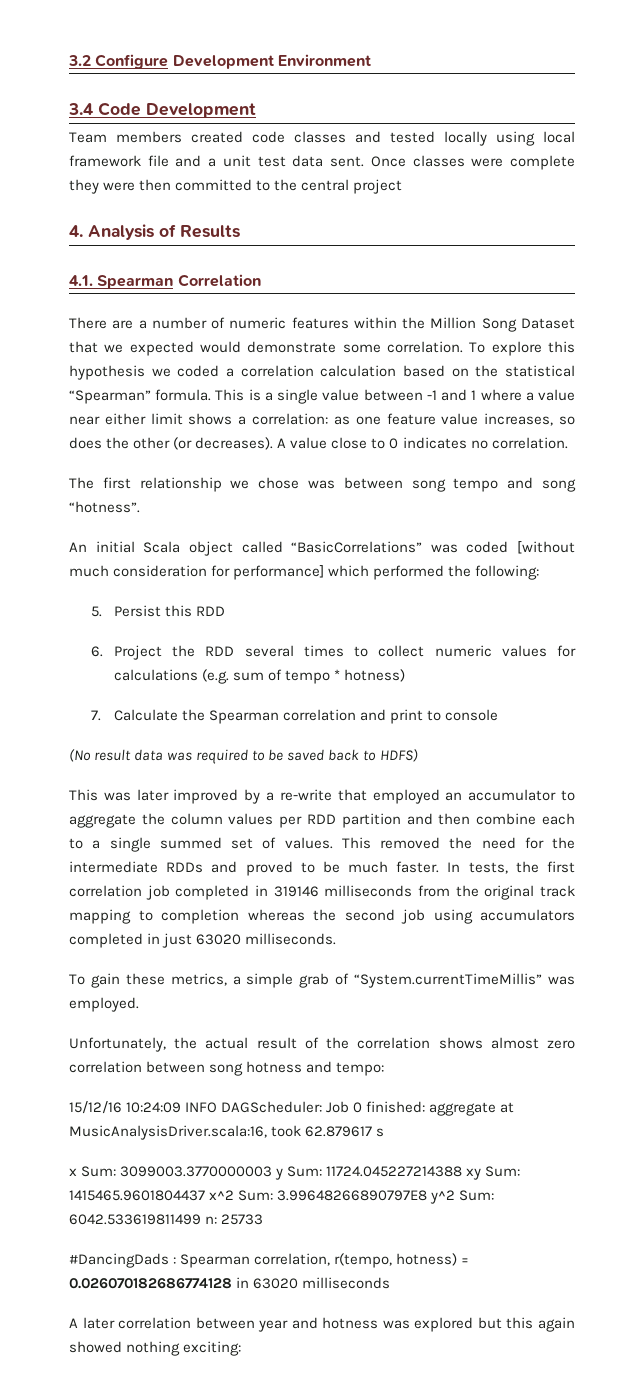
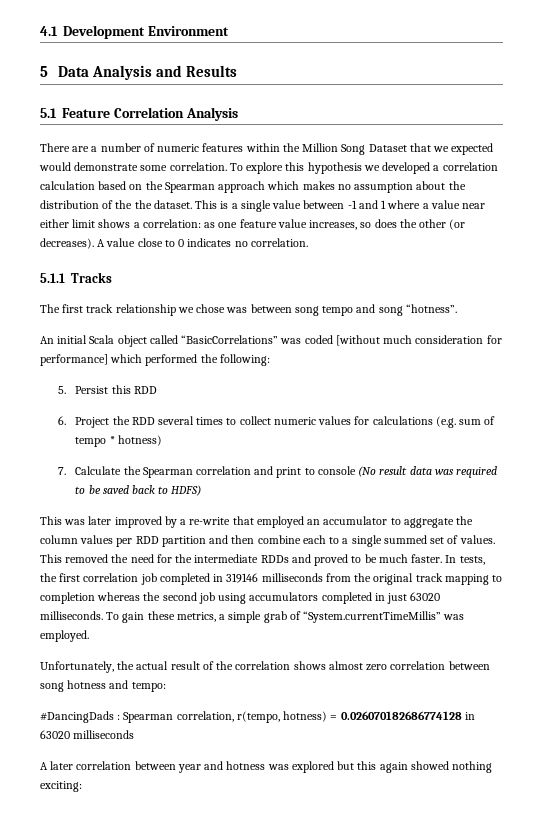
- 3.2 Configure Development Environment
+ 4.1 Development Environment
- 3.4 Code Development
- Team members created code classes and tested locally using local framework file and a unit test data sent. Once classes were complete they were then committed to the central project
- 4. Analysis of Results
+ 5 Data Analysis and Results
- 4.1. Spearman Correlation
+ 5.1 Feature Correlation Analysis
- To explore this hypothesis we coded a correlation calculation based on the statistical “Spearman” formula.
+ To explore this hypothesis we developed a correlation calculation based on the Spearman approach which makes no assumption about the distribution of the the dataset.
+ 5.1.1 Tracks
- The first relationship we chose was between song tempo and song “hotness”.
+ The first track relationship we chose was between song tempo and song “hotness”.
- 7. Calculate the Spearman correlation and print to console
- (No result data was required to be saved back to HDFS)
+ 7. Calculate the Spearman correlation and print to console (No result data was required to be saved back to HDFS)
- In tests, the first correlation job completed in 319146 milliseconds from the original track mapping to completion whereas the second job using accumulators completed in just 63020 milliseconds.
- To gain these metrics, a simple grab of “System.currentTimeMillis” was employed.
+ In tests, the first correlation job completed in 319146 milliseconds from the original track mapping to completion whereas the second job using accumulators completed in just 63020 milliseconds. To gain these metrics, a simple grab of “System.currentTimeMillis” was employed.
- 15/12/16 10:24:09 INFO DAGScheduler: Job 0 finished: aggregate at MusicAnalysisDriver.scala:16, took 62.879617 s
- x Sum: 3099003.3770000003 y Sum: 11724.045227214388 xy Sum: 1415465.9601804437 x^2 Sum: 3.99648266890797E8 y^2 Sum: 6042.533619811499 n: 25733

